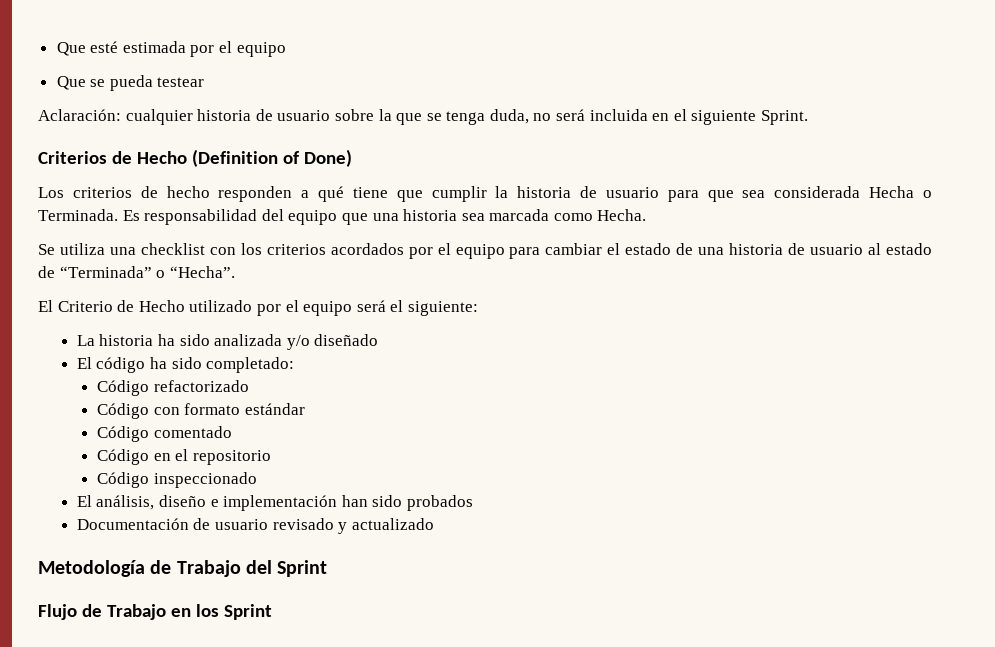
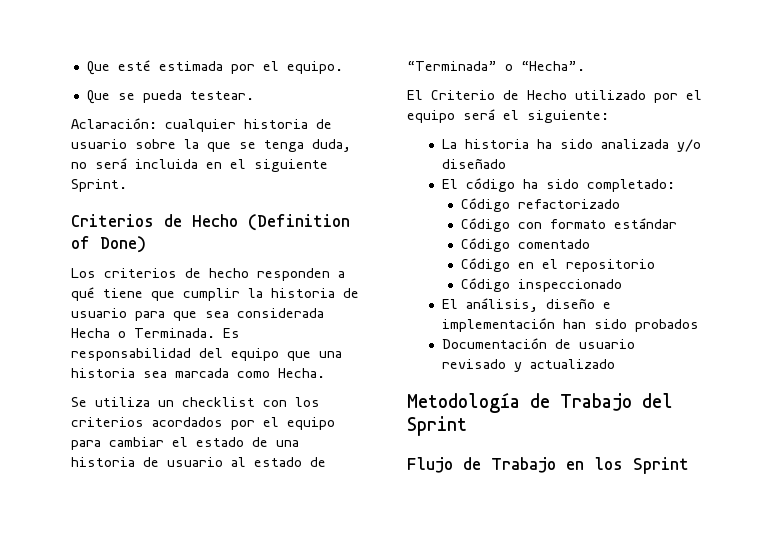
- Que esté estimada por el equipo
+ Que esté estimada por el equipo.
- Que se pueda testear
+ Que se pueda testear.
- Se utiliza una checklist con los criterios acordados por el equipo para cambiar el estado de una historia de usuario al estado de “Terminada” o “Hecha”.
+ Se utiliza un checklist con los criterios acordados por el equipo para cambiar el estado de una historia de usuario al estado de “Terminada” o “Hecha”.

